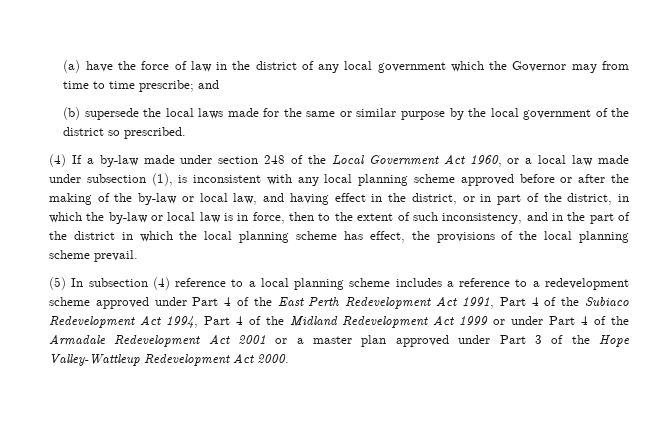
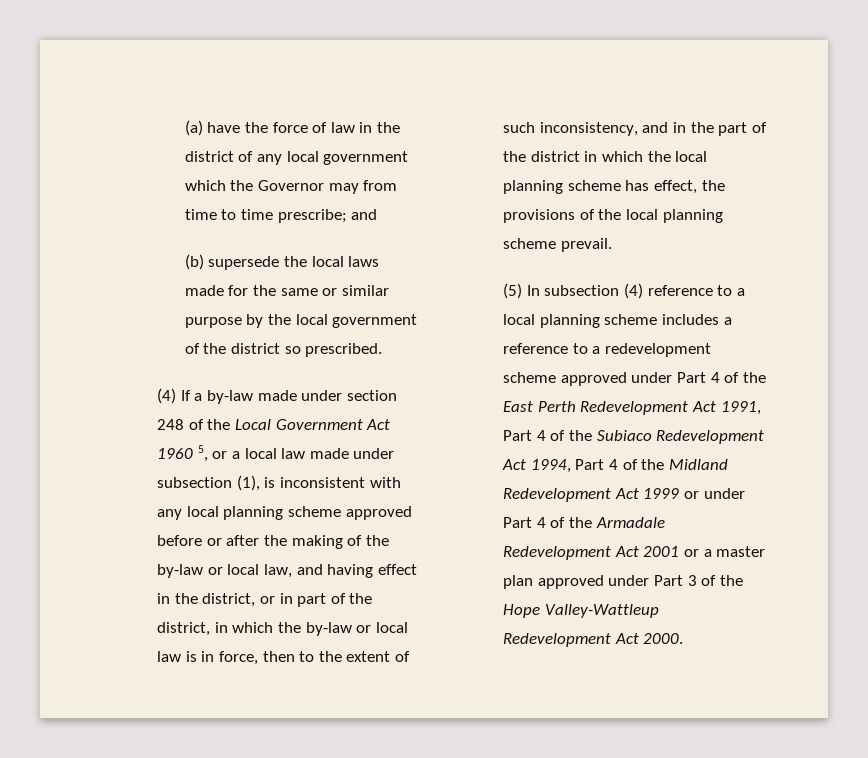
- (4) If a by-law made under section 248 of the Local Government Act 1960, or a local law made under subsection (1), is inconsistent with any local planning scheme approved before or after the making of the by-law or local law, and having effect in the district, or in part of the district, in which the by-law or local law is in force, then to the extent of such inconsistency, and in the part of the district in which the local planning scheme has effect, the provisions of the local planning scheme prevail.
+ (4) If a by-law made under section 248 of the Local Government Act 1960 5, or a local law made under subsection (1), is inconsistent with any local planning scheme approved before or after the making of the by-law or local law, and having effect in the district, or in part of the district, in which the by-law or local law is in force, then to the extent of such inconsistency, and in the part of the district in which the local planning scheme has effect, the provisions of the local planning scheme prevail.

